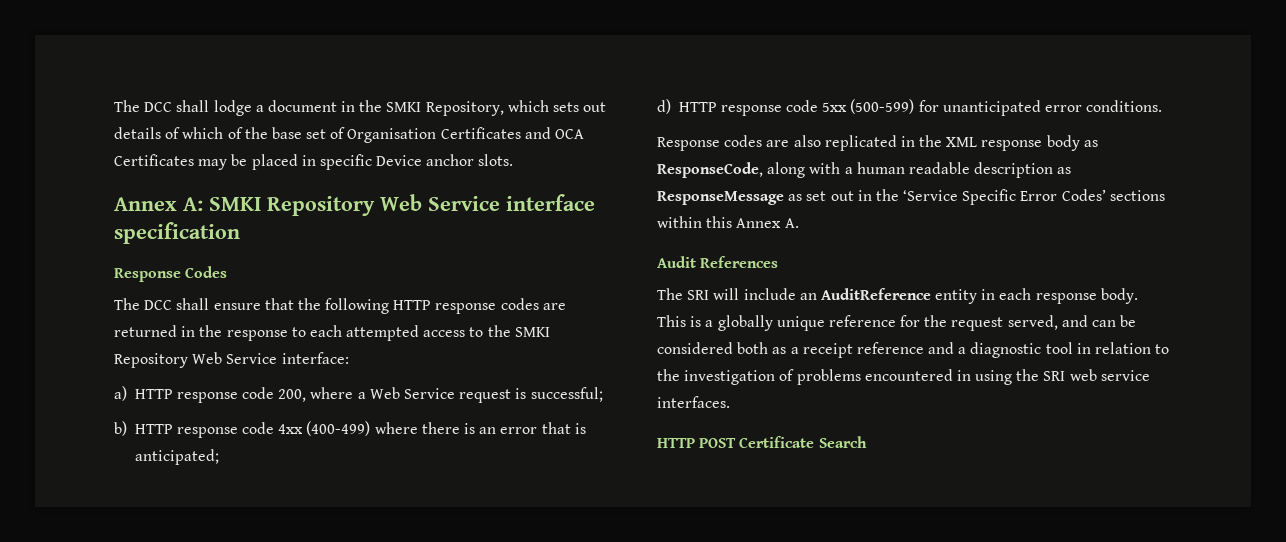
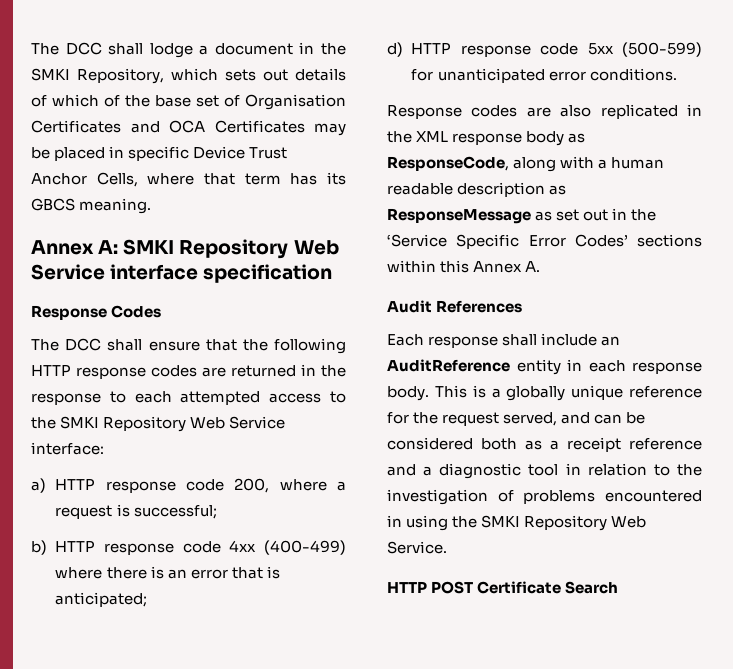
- The DCC shall lodge a document in the SMKI Repository, which sets out details of which of the base set of Organisation Certificates and OCA Certificates may be placed in specific Device anchor slots.
+ The DCC shall lodge a document in the SMKI Repository, which sets out details of which of the base set of Organisation Certificates and OCA Certificates may be placed in specific Device Trust Anchor Cells, where that term has its GBCS meaning.
- a) HTTP response code 200, where a Web Service request is successful;
+ a) HTTP response code 200, where a request is successful;
- The SRI will include an AuditReference entity in each response body.
+ Each response shall include an AuditReference entity in each response body.
- This is a globally unique reference for the request served, and can be considered both as a receipt reference and a diagnostic tool in relation to the investigation of problems encountered in using the SRI web service interfaces.
+ This is a globally unique reference for the request served, and can be considered both as a receipt reference and a diagnostic tool in relation to the investigation of problems encountered in using the SMKI Repository Web Service.

